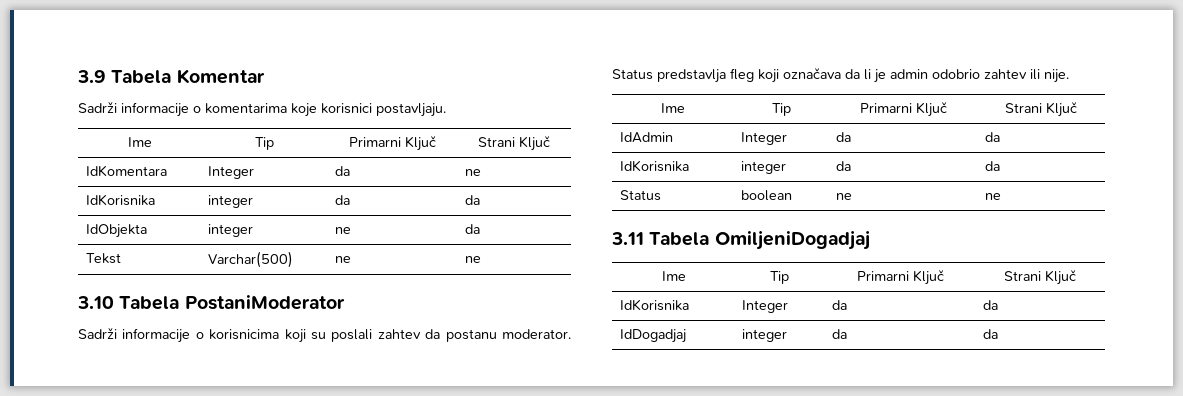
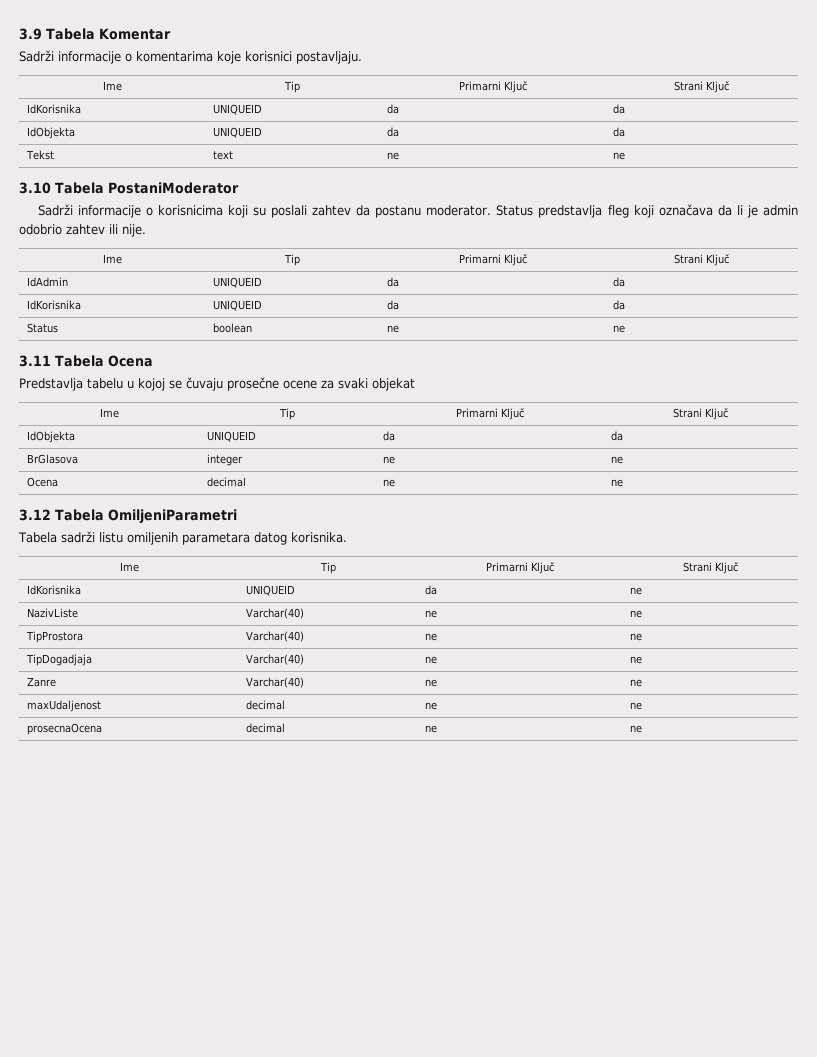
  Sadrži informacije o komentarima koje korisnici postavljaju.
  Ime | Tip | Primarni Ključ | Strani Ključ
- IdKomentara | Integer | da | ne
- IdKorisnika | integer | da | da
- IdObjekta | integer | ne | da
+ IdKorisnika | UNIQUEID | da | da
+ IdObjekta | UNIQUEID | da | da
- Tekst | Varchar(500) | ne | ne
+ Tekst | text | ne | ne
- IdAdmin | Integer | da | da
- IdKorisnika | integer | da | da
+ IdAdmin | UNIQUEID | da | da
+ IdKorisnika | UNIQUEID | da | da
- 3.11 Tabela OmiljeniDogadjaj
+ 3.11 Tabela Ocena
+ Predstavlja tabelu u kojoj se čuvaju prosečne ocene za svaki objekat
  Ime | Tip | Primarni Ključ | Strani Ključ
- IdKorisnika | Integer | da | da
- IdDogadjaj | integer | da | da
+ IdObjekta | UNIQUEID | da | da
+ BrGlasova | integer | ne | ne
+ Ocena | decimal | ne | ne
+ 3.12 Tabela OmiljeniParametri
+ Tabela sadrži listu omiljenih parametara datog korisnika.
+ Ime | Tip | Primarni Ključ | Strani Ključ
+ IdKorisnika | UNIQUEID | da | ne
+ NazivListe | Varchar(40) | ne | ne
+ TipProstora | Varchar(40) | ne | ne
+ TipDogadjaja | Varchar(40) | ne | ne
+ Zanre | Varchar(40) | ne | ne
+ maxUdaljenost | decimal | ne | ne
+ prosecnaOcena | decimal | ne | ne

